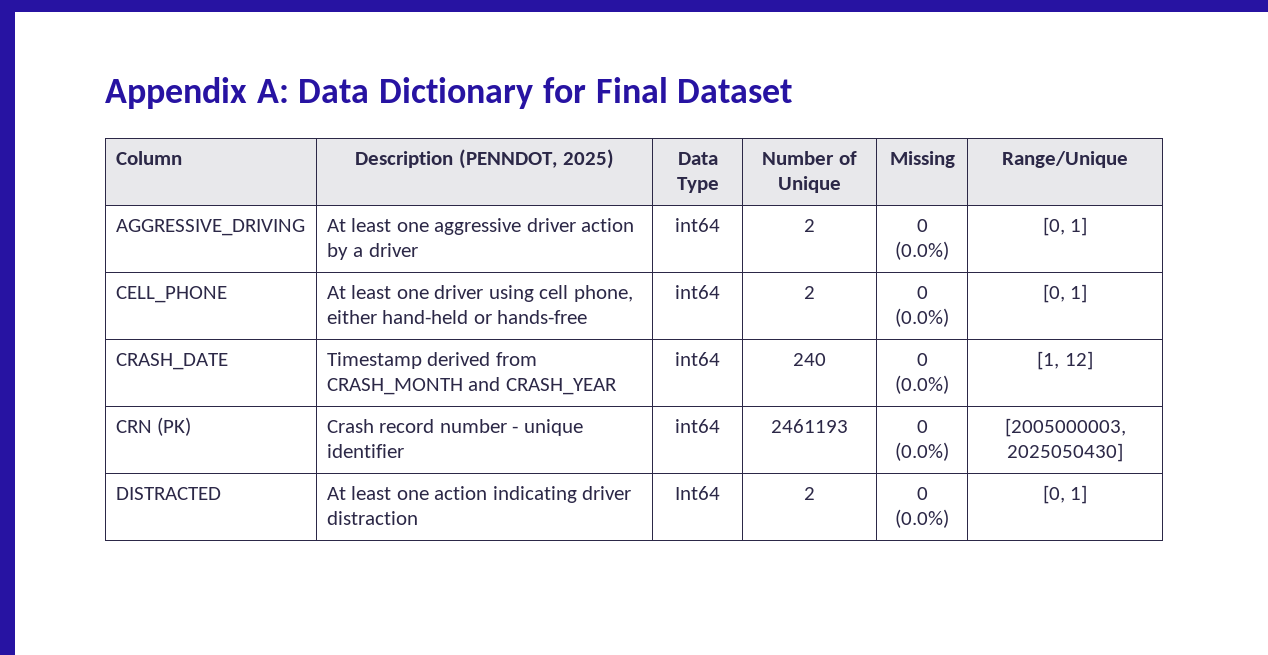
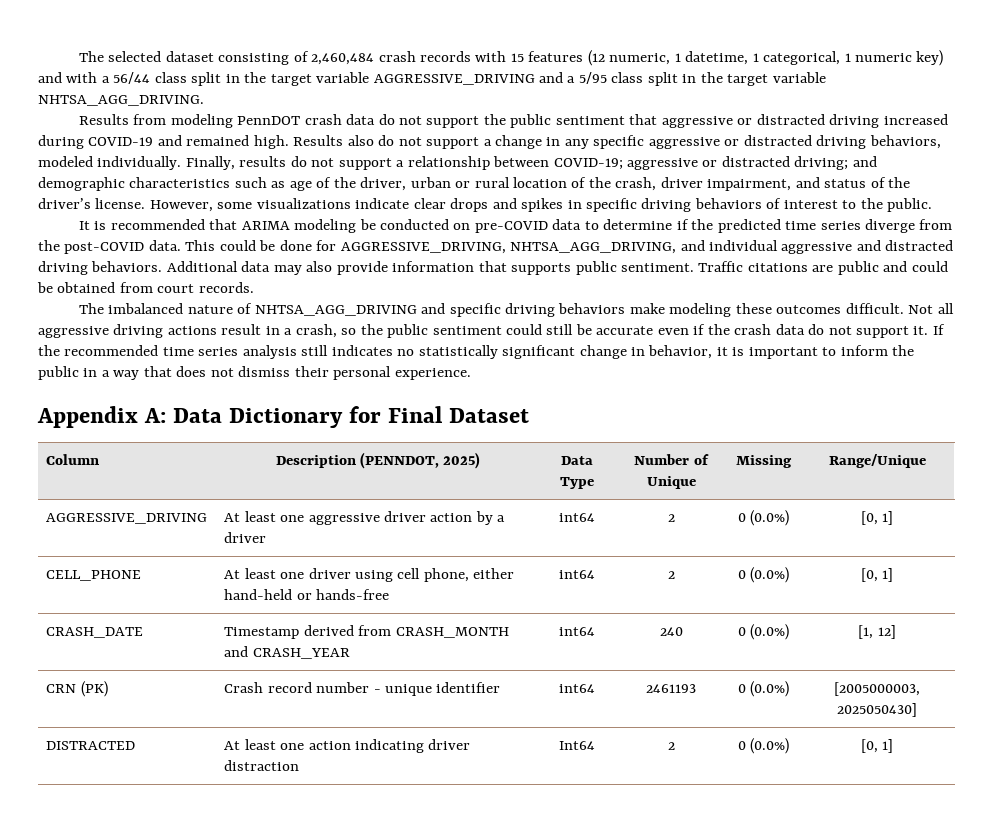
+ The selected dataset consisting of 2,460,484 crash records with 15 features (12 numeric, 1 datetime, 1 categorical, 1 numeric key) and with a 56/44 class split in the target variable AGGRESSIVE_DRIVING and a 5/95 class split in the target variable NHTSA_AGG_DRIVING.
+ Results from modeling PennDOT crash data do not support the public sentiment that aggressive or distracted driving increased during COVID-19 and remained high. Results also do not support a change in any specific aggressive or distracted driving behaviors, modeled individually. Finally, results do not support a relationship between COVID-19; aggressive or distracted driving; and demographic characteristics such as age of the driver, urban or rural location of the crash, driver impairment, and status of the driver’s license. However, some visualizations indicate clear drops and spikes in specific driving behaviors of interest to the public.
+ It is recommended that ARIMA modeling be conducted on pre-COVID data to determine if the predicted time series diverge from the post-COVID data. This could be done for AGGRESSIVE_DRIVING, NHTSA_AGG_DRIVING, and individual aggressive and distracted driving behaviors. Additional data may also provide information that supports public sentiment. Traffic citations are public and could be obtained from court records.
+ The imbalanced nature of NHTSA_AGG_DRIVING and specific driving behaviors make modeling these outcomes difficult. Not all aggressive driving actions result in a crash, so the public sentiment could still be accurate even if the crash data do not support it. If the recommended time series analysis still indicates no statistically significant change in behavior, it is important to inform the public in a way that does not dismiss their personal experience.

